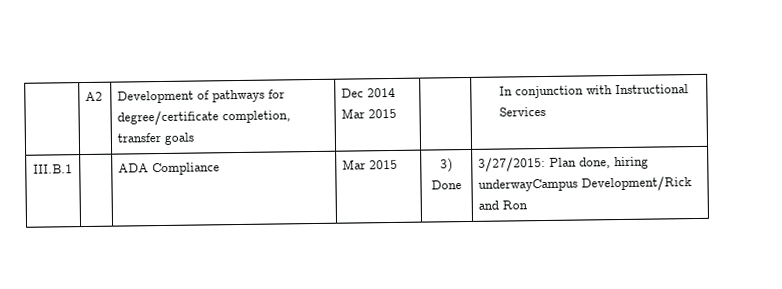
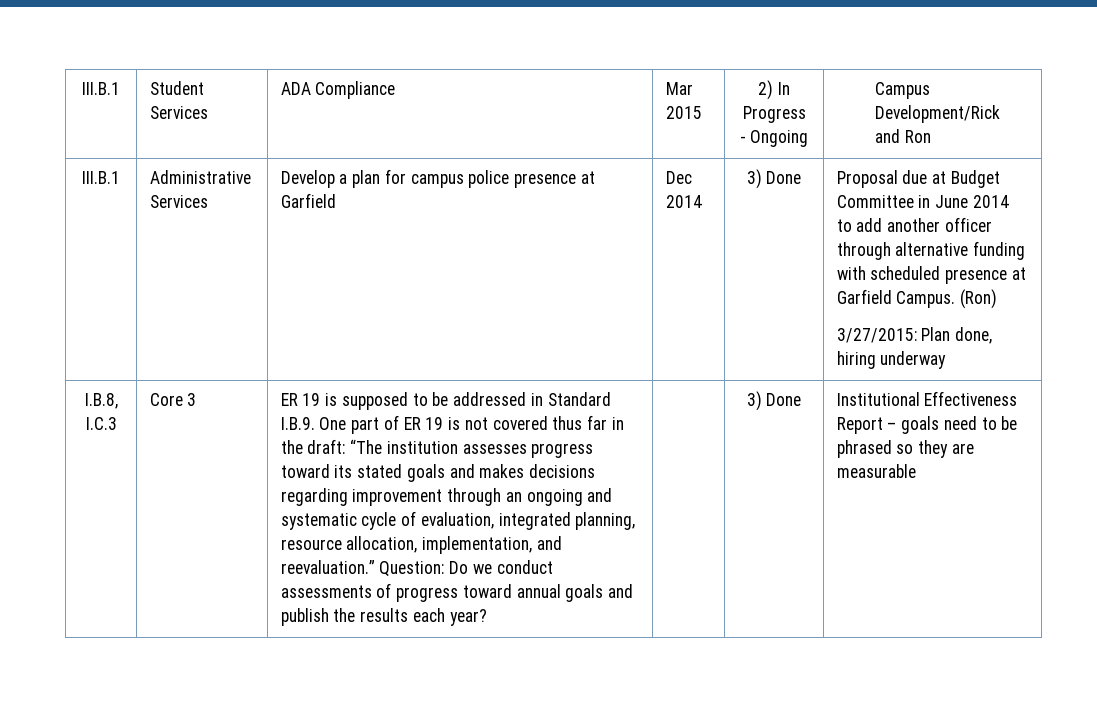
- | A2 | Development of pathways for degree/certificate completion, transfer goals | Dec 2014 Mar 2015 | | In conjunction with Instructional Services
- III.B.1 | | ADA Compliance | Mar 2015 | 3) Done | 3/27/2015: Plan done, hiring underwayCampus Development/Rick and Ron
+ III.B.1 | Student Services | ADA Compliance | Mar 2015 | 2) In Progress - Ongoing | Campus Development/Rick and Ron
+ III.B.1 | Administrative Services | Develop a plan for campus police presence at Garfield | Dec 2014 | 3) Done | Proposal due at Budget Committee in June 2014 to add another officer through alternative funding with scheduled presence at Garfield Campus. (Ron)
+ 3/27/2015: Plan done, hiring underway
+ I.B.8, I.C.3 | Core 3 | ER 19 is supposed to be addressed in Standard I.B.9. One part of ER 19 is not covered thus far in the draft: “The institution assesses progress toward its stated goals and makes decisions regarding improvement through an ongoing and systematic cycle of evaluation, integrated planning, resource allocation, implementation, and reevaluation.” Question: Do we conduct assessments of progress toward annual goals and publish the results each year? | | 3) Done | Institutional Effectiveness Report – goals need to be phrased so they are measurable

